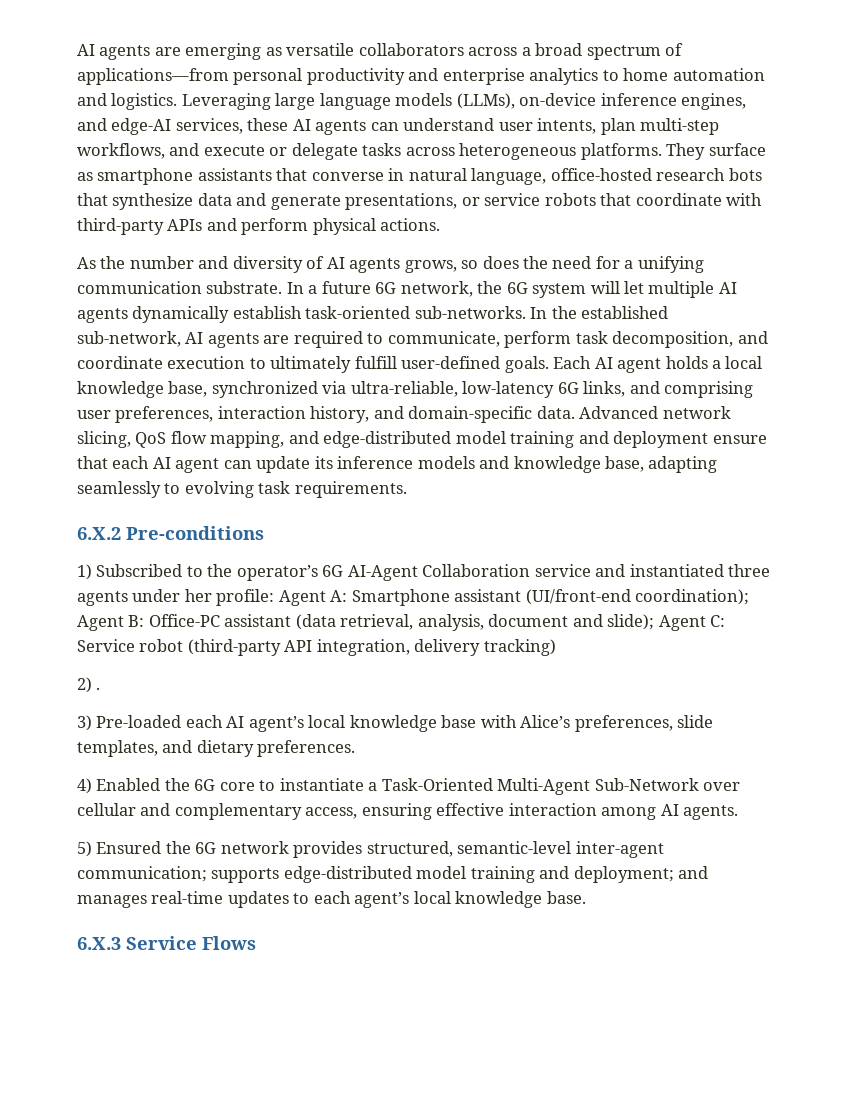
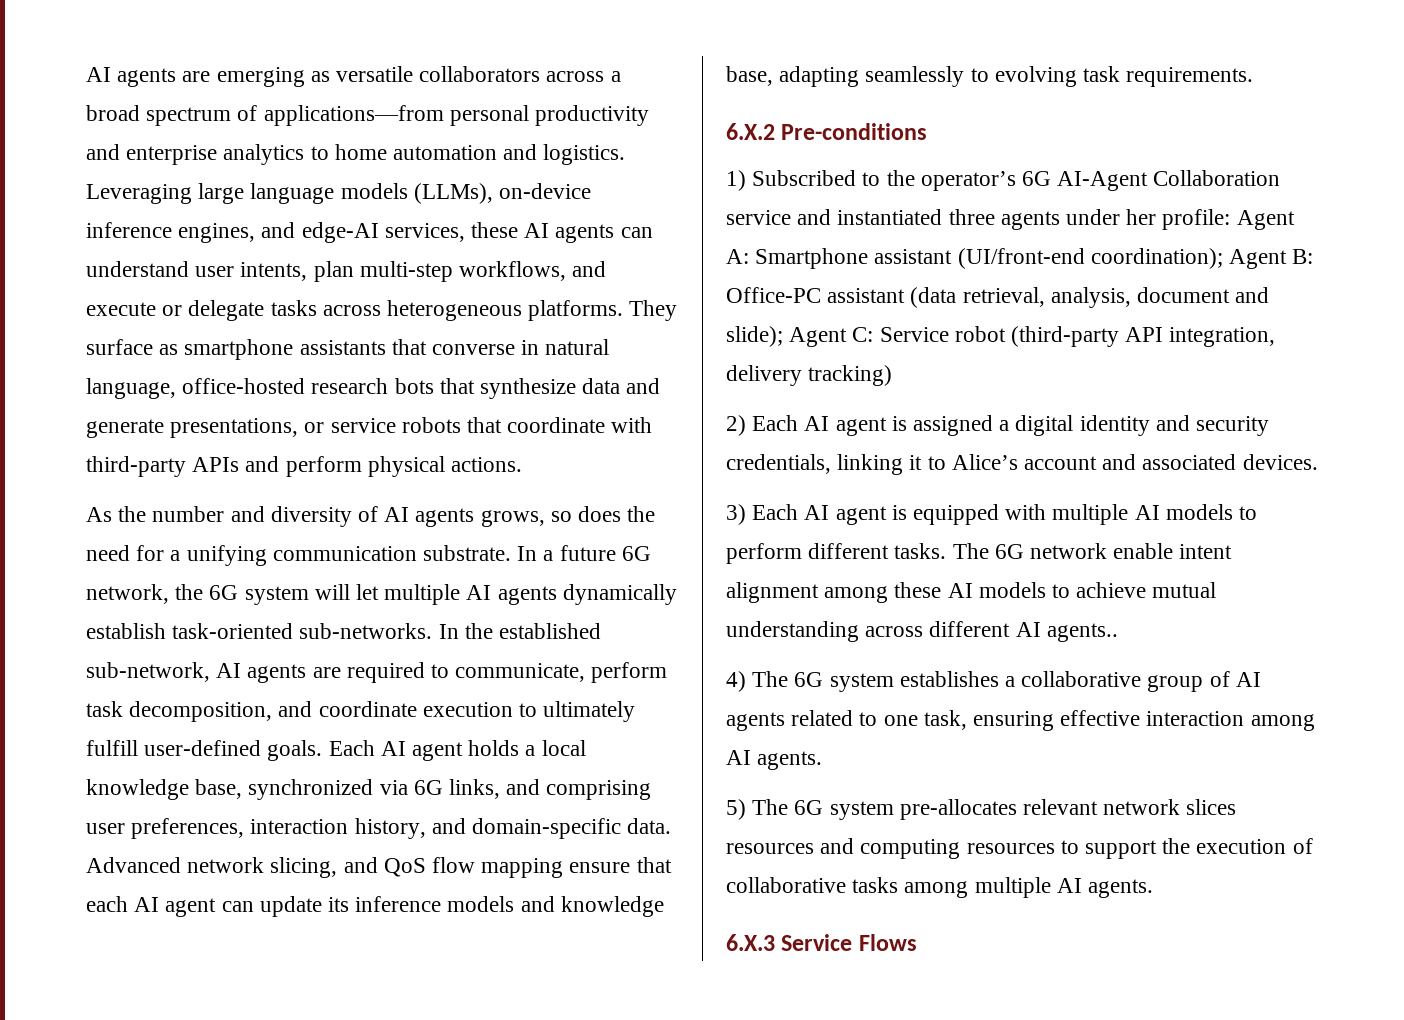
- Each AI agent holds a local knowledge base, synchronized via ultra-reliable, low-latency 6G links, and comprising user preferences, interaction history, and domain-specific data.
+ Each AI agent holds a local knowledge base, synchronized via 6G links, and comprising user preferences, interaction history, and domain-specific data.
- Advanced network slicing, QoS flow mapping, and edge-distributed model training and deployment ensure that each AI agent can update its inference models and knowledge base, adapting seamlessly to evolving task requirements.
+ Advanced network slicing, and QoS flow mapping ensure that each AI agent can update its inference models and knowledge base, adapting seamlessly to evolving task requirements.
- 2) .
- 3) Pre-loaded each AI agent’s local knowledge base with Alice’s preferences, slide templates, and dietary preferences.
- 4) Enabled the 6G core to instantiate a Task-Oriented Multi-Agent Sub-Network over cellular and complementary access, ensuring effective interaction among AI agents.
+ 2) Each AI agent is assigned a digital identity and security credentials, linking it to Alice’s account and associated devices.
+ 3) Each AI agent is equipped with multiple AI models to perform different tasks. The 6G network enable intent alignment among these AI models to achieve mutual understanding across different AI agents..
+ 4) The 6G system establishes a collaborative group of AI agents related to one task, ensuring effective interaction among AI agents.
- 5) Ensured the 6G network provides structured, semantic-level inter-agent communication; supports edge-distributed model training and deployment; and manages real-time updates to each agent’s local knowledge base.
+ 5) The 6G system pre-allocates relevant network slices resources and computing resources to support the execution of collaborative tasks among multiple AI agents.

